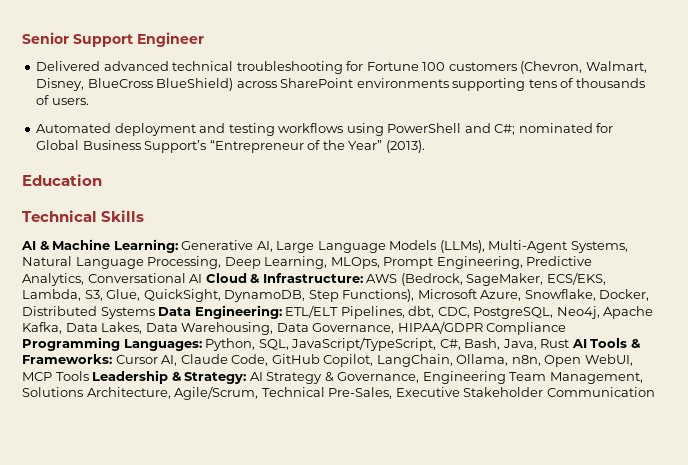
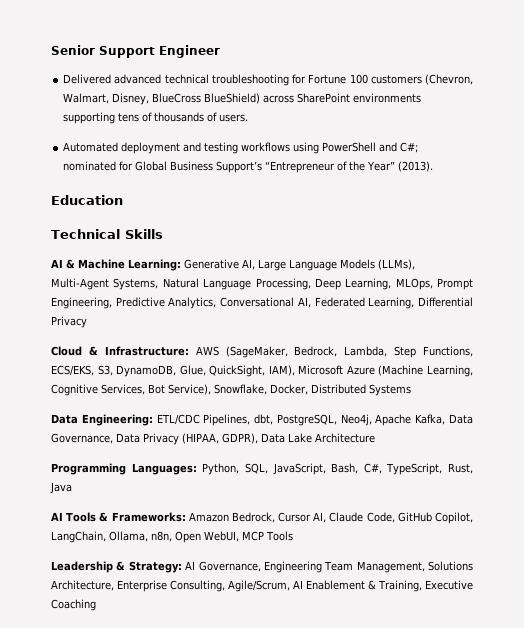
- Generative AI, Large Language Models (LLMs), Multi-Agent Systems, Natural Language Processing, Deep Learning, MLOps, Prompt Engineering, Predictive Analytics, Conversational AI Cloud & Infrastructure: AWS (Bedrock, SageMaker, ECS/EKS, Lambda, S3, Glue, QuickSight, DynamoDB, Step Functions), Microsoft Azure, Snowflake, Docker, Distributed Systems Data Engineering:
+ Generative AI, Large Language Models (LLMs), Multi-Agent Systems, Natural Language Processing, Deep Learning, MLOps, Prompt Engineering, Predictive Analytics, Conversational AI, Federated Learning, Differential Privacy
+ Cloud & Infrastructure: AWS (SageMaker, Bedrock, Lambda, Step Functions, ECS/EKS, S3, DynamoDB, Glue, QuickSight, IAM), Microsoft Azure (Machine Learning, Cognitive Services, Bot Service), Snowflake, Docker, Distributed Systems
+ Data Engineering:
- ETL/ELT Pipelines, dbt, CDC, PostgreSQL, Neo4j, Apache Kafka, Data Lakes, Data Warehousing, Data Governance, HIPAA/GDPR Compliance Programming Languages: Python, SQL, JavaScript/TypeScript, C#, Bash, Java, Rust AI Tools & Frameworks:
+ ETL/CDC Pipelines, dbt, PostgreSQL, Neo4j, Apache Kafka, Data Governance, Data Privacy (HIPAA, GDPR), Data Lake Architecture
+ Programming Languages: Python, SQL, JavaScript, Bash, C#, TypeScript, Rust, Java
+ AI Tools & Frameworks:
- Cursor AI, Claude Code, GitHub Copilot, LangChain, Ollama, n8n, Open WebUI, MCP Tools Leadership & Strategy:
+ Amazon Bedrock, Cursor AI, Claude Code, GitHub Copilot, LangChain, Ollama, n8n, Open WebUI, MCP Tools
+ Leadership & Strategy:
- AI Strategy & Governance, Engineering Team Management, Solutions Architecture, Agile/Scrum, Technical Pre-Sales, Executive Stakeholder Communication
+ AI Governance, Engineering Team Management, Solutions Architecture, Enterprise Consulting, Agile/Scrum, AI Enablement & Training, Executive Coaching

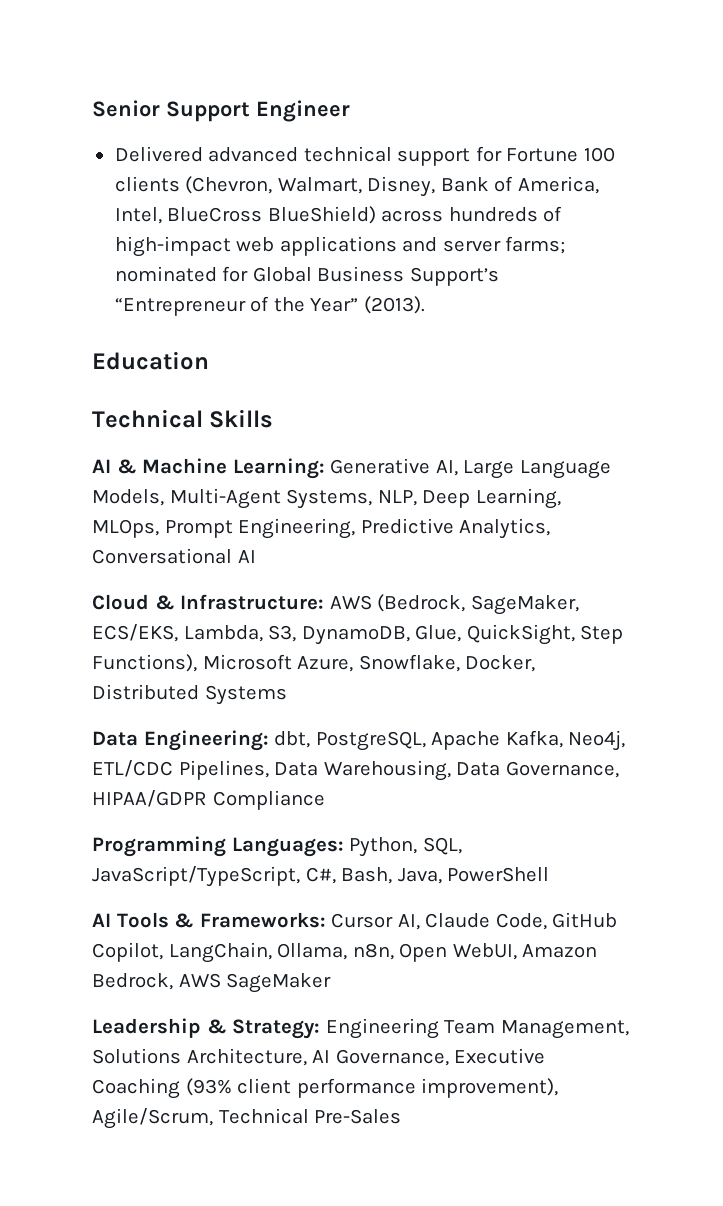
- Delivered advanced technical troubleshooting for Fortune 100 customers (Chevron, Walmart, Disney, BlueCross BlueShield) across SharePoint environments supporting tens of thousands of users.
- Automated deployment and testing workflows using PowerShell and C#; nominated for Global Business Support’s “Entrepreneur of the Year” (2013).
+ Delivered advanced technical support for Fortune 100 clients (Chevron, Walmart, Disney, Bank of America, Intel, BlueCross BlueShield) across hundreds of high-impact web applications and server farms; nominated for Global Business Support’s “Entrepreneur of the Year” (2013).
- AI & Machine Learning: Generative AI, Large Language Models (LLMs), Multi-Agent Systems, Natural Language Processing, Deep Learning, MLOps, Prompt Engineering, Predictive Analytics, Conversational AI, Federated Learning, Differential Privacy
+ AI & Machine Learning: Generative AI, Large Language Models, Multi-Agent Systems, NLP, Deep Learning, MLOps, Prompt Engineering, Predictive Analytics, Conversational AI
- Cloud & Infrastructure: AWS (SageMaker, Bedrock, Lambda, Step Functions, ECS/EKS, S3, DynamoDB, Glue, QuickSight, IAM), Microsoft Azure (Machine Learning, Cognitive Services, Bot Service), Snowflake, Docker, Distributed Systems
+ Cloud & Infrastructure: AWS (Bedrock, SageMaker, ECS/EKS, Lambda, S3, DynamoDB, Glue, QuickSight, Step Functions), Microsoft Azure, Snowflake, Docker, Distributed Systems
- Data Engineering: ETL/CDC Pipelines, dbt, PostgreSQL, Neo4j, Apache Kafka, Data Governance, Data Privacy (HIPAA, GDPR), Data Lake Architecture
- Programming Languages: Python, SQL, JavaScript, Bash, C#, TypeScript, Rust, Java
+ Data Engineering: dbt, PostgreSQL, Apache Kafka, Neo4j, ETL/CDC Pipelines, Data Warehousing, Data Governance, HIPAA/GDPR Compliance
+ Programming Languages: Python, SQL, JavaScript/TypeScript, C#, Bash, Java, PowerShell
- AI Tools & Frameworks: Amazon Bedrock, Cursor AI, Claude Code, GitHub Copilot, LangChain, Ollama, n8n, Open WebUI, MCP Tools
+ AI Tools & Frameworks: Cursor AI, Claude Code, GitHub Copilot, LangChain, Ollama, n8n, Open WebUI, Amazon Bedrock, AWS SageMaker
- Leadership & Strategy: AI Governance, Engineering Team Management, Solutions Architecture, Enterprise Consulting, Agile/Scrum, AI Enablement & Training, Executive Coaching
+ Leadership & Strategy: Engineering Team Management, Solutions Architecture, AI Governance, Executive Coaching (93% client performance improvement), Agile/Scrum, Technical Pre-Sales

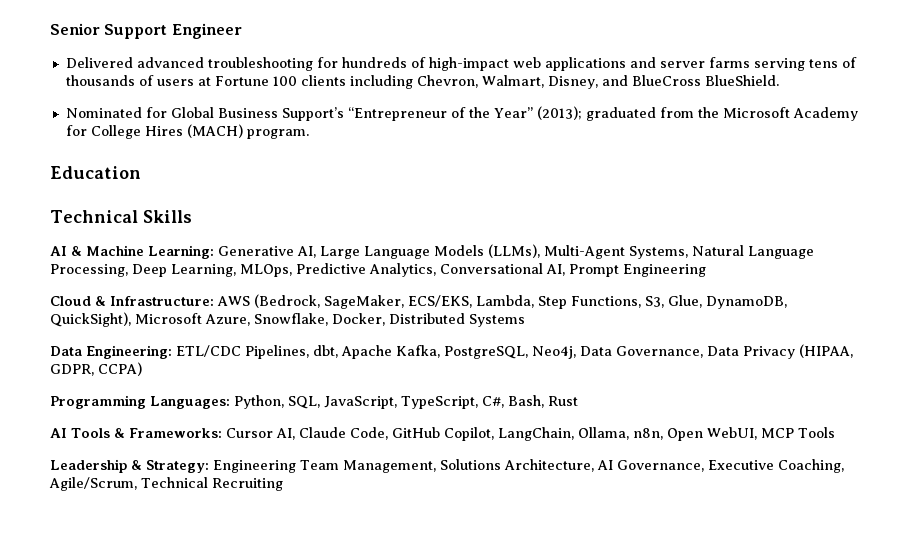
- Delivered advanced technical support for Fortune 100 clients (Chevron, Walmart, Disney, Bank of America, Intel, BlueCross BlueShield) across hundreds of high-impact web applications and server farms; nominated for Global Business Support’s “Entrepreneur of the Year” (2013).
+ Delivered advanced troubleshooting for hundreds of high-impact web applications and server farms serving tens of thousands of users at Fortune 100 clients including Chevron, Walmart, Disney, and BlueCross BlueShield.
+ Nominated for Global Business Support’s “Entrepreneur of the Year” (2013); graduated from the Microsoft Academy for College Hires (MACH) program.
- AI & Machine Learning: Generative AI, Large Language Models, Multi-Agent Systems, NLP, Deep Learning, MLOps, Prompt Engineering, Predictive Analytics, Conversational AI
+ AI & Machine Learning: Generative AI, Large Language Models (LLMs), Multi-Agent Systems, Natural Language Processing, Deep Learning, MLOps, Predictive Analytics, Conversational AI, Prompt Engineering
- Cloud & Infrastructure: AWS (Bedrock, SageMaker, ECS/EKS, Lambda, S3, DynamoDB, Glue, QuickSight, Step Functions), Microsoft Azure, Snowflake, Docker, Distributed Systems
+ Cloud & Infrastructure: AWS (Bedrock, SageMaker, ECS/EKS, Lambda, Step Functions, S3, Glue, DynamoDB, QuickSight), Microsoft Azure, Snowflake, Docker, Distributed Systems
- Data Engineering: dbt, PostgreSQL, Apache Kafka, Neo4j, ETL/CDC Pipelines, Data Warehousing, Data Governance, HIPAA/GDPR Compliance
+ Data Engineering: ETL/CDC Pipelines, dbt, Apache Kafka, PostgreSQL, Neo4j, Data Governance, Data Privacy (HIPAA, GDPR, CCPA)
- Programming Languages: Python, SQL, JavaScript/TypeScript, C#, Bash, Java, PowerShell
+ Programming Languages: Python, SQL, JavaScript, TypeScript, C#, Bash, Rust
- AI Tools & Frameworks: Cursor AI, Claude Code, GitHub Copilot, LangChain, Ollama, n8n, Open WebUI, Amazon Bedrock, AWS SageMaker
+ AI Tools & Frameworks: Cursor AI, Claude Code, GitHub Copilot, LangChain, Ollama, n8n, Open WebUI, MCP Tools
- Leadership & Strategy: Engineering Team Management, Solutions Architecture, AI Governance, Executive Coaching (93% client performance improvement), Agile/Scrum, Technical Pre-Sales
+ Leadership & Strategy: Engineering Team Management, Solutions Architecture, AI Governance, Executive Coaching, Agile/Scrum, Technical Recruiting

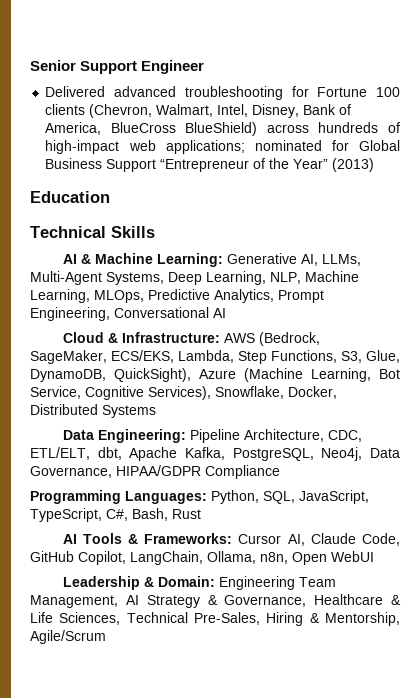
- Delivered advanced troubleshooting for hundreds of high-impact web applications and server farms serving tens of thousands of users at Fortune 100 clients including Chevron, Walmart, Disney, and BlueCross BlueShield.
- Nominated for Global Business Support’s “Entrepreneur of the Year” (2013); graduated from the Microsoft Academy for College Hires (MACH) program.
+ Delivered advanced troubleshooting for Fortune 100 clients (Chevron, Walmart, Intel, Disney, Bank of America, BlueCross BlueShield) across hundreds of high-impact web applications; nominated for Global Business Support “Entrepreneur of the Year” (2013)
- AI & Machine Learning: Generative AI, Large Language Models (LLMs), Multi-Agent Systems, Natural Language Processing, Deep Learning, MLOps, Predictive Analytics, Conversational AI, Prompt Engineering
+ AI & Machine Learning: Generative AI, LLMs, Multi-Agent Systems, Deep Learning, NLP, Machine Learning, MLOps, Predictive Analytics, Prompt Engineering, Conversational AI
- Cloud & Infrastructure: AWS (Bedrock, SageMaker, ECS/EKS, Lambda, Step Functions, S3, Glue, DynamoDB, QuickSight), Microsoft Azure, Snowflake, Docker, Distributed Systems
+ Cloud & Infrastructure: AWS (Bedrock, SageMaker, ECS/EKS, Lambda, Step Functions, S3, Glue, DynamoDB, QuickSight), Azure (Machine Learning, Bot Service, Cognitive Services), Snowflake, Docker, Distributed Systems
- Data Engineering: ETL/CDC Pipelines, dbt, Apache Kafka, PostgreSQL, Neo4j, Data Governance, Data Privacy (HIPAA, GDPR, CCPA)
+ Data Engineering: Pipeline Architecture, CDC, ETL/ELT, dbt, Apache Kafka, PostgreSQL, Neo4j, Data Governance, HIPAA/GDPR Compliance
- AI Tools & Frameworks: Cursor AI, Claude Code, GitHub Copilot, LangChain, Ollama, n8n, Open WebUI, MCP Tools
+ AI Tools & Frameworks: Cursor AI, Claude Code, GitHub Copilot, LangChain, Ollama, n8n, Open WebUI
- Leadership & Strategy: Engineering Team Management, Solutions Architecture, AI Governance, Executive Coaching, Agile/Scrum, Technical Recruiting
+ Leadership & Domain: Engineering Team Management, AI Strategy & Governance, Healthcare & Life Sciences, Technical Pre-Sales, Hiring & Mentorship, Agile/Scrum

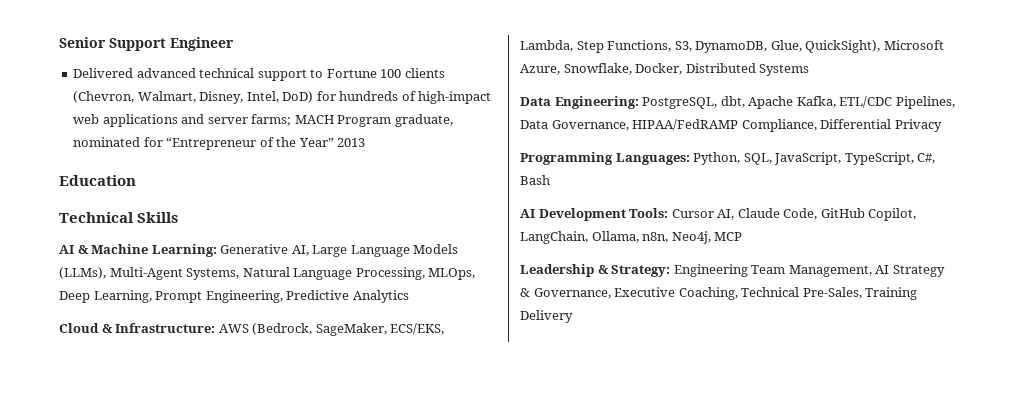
- Delivered advanced troubleshooting for Fortune 100 clients (Chevron, Walmart, Intel, Disney, Bank of America, BlueCross BlueShield) across hundreds of high-impact web applications; nominated for Global Business Support “Entrepreneur of the Year” (2013)
+ Delivered advanced technical support to Fortune 100 clients (Chevron, Walmart, Disney, Intel, DoD) for hundreds of high-impact web applications and server farms; MACH Program graduate, nominated for “Entrepreneur of the Year” 2013
- AI & Machine Learning: Generative AI, LLMs, Multi-Agent Systems, Deep Learning, NLP, Machine Learning, MLOps, Predictive Analytics, Prompt Engineering, Conversational AI
+ AI & Machine Learning: Generative AI, Large Language Models (LLMs), Multi-Agent Systems, Natural Language Processing, MLOps, Deep Learning, Prompt Engineering, Predictive Analytics
- Cloud & Infrastructure: AWS (Bedrock, SageMaker, ECS/EKS, Lambda, Step Functions, S3, Glue, DynamoDB, QuickSight), Azure (Machine Learning, Bot Service, Cognitive Services), Snowflake, Docker, Distributed Systems
+ Cloud & Infrastructure: AWS (Bedrock, SageMaker, ECS/EKS, Lambda, Step Functions, S3, DynamoDB, Glue, QuickSight), Microsoft Azure, Snowflake, Docker, Distributed Systems
- Data Engineering: Pipeline Architecture, CDC, ETL/ELT, dbt, Apache Kafka, PostgreSQL, Neo4j, Data Governance, HIPAA/GDPR Compliance
+ Data Engineering: PostgreSQL, dbt, Apache Kafka, ETL/CDC Pipelines, Data Governance, HIPAA/FedRAMP Compliance, Differential Privacy
- Programming Languages: Python, SQL, JavaScript, TypeScript, C#, Bash, Rust
- AI Tools & Frameworks: Cursor AI, Claude Code, GitHub Copilot, LangChain, Ollama, n8n, Open WebUI
+ Programming Languages: Python, SQL, JavaScript, TypeScript, C#, Bash
+ AI Development Tools: Cursor AI, Claude Code, GitHub Copilot, LangChain, Ollama, n8n, Neo4j, MCP
- Leadership & Domain: Engineering Team Management, AI Strategy & Governance, Healthcare & Life Sciences, Technical Pre-Sales, Hiring & Mentorship, Agile/Scrum
+ Leadership & Strategy: Engineering Team Management, AI Strategy & Governance, Executive Coaching, Technical Pre-Sales, Training Delivery

